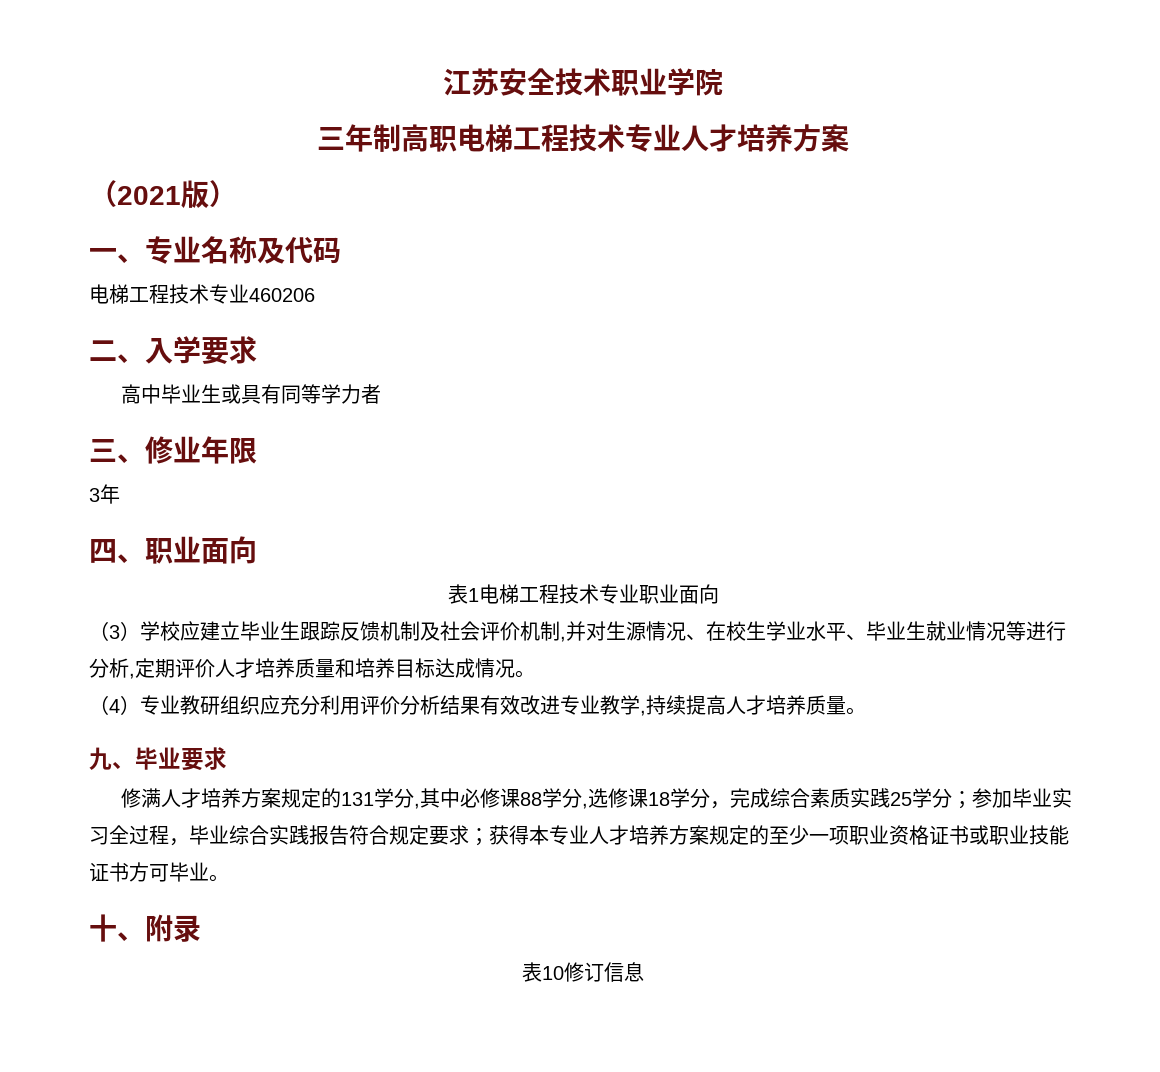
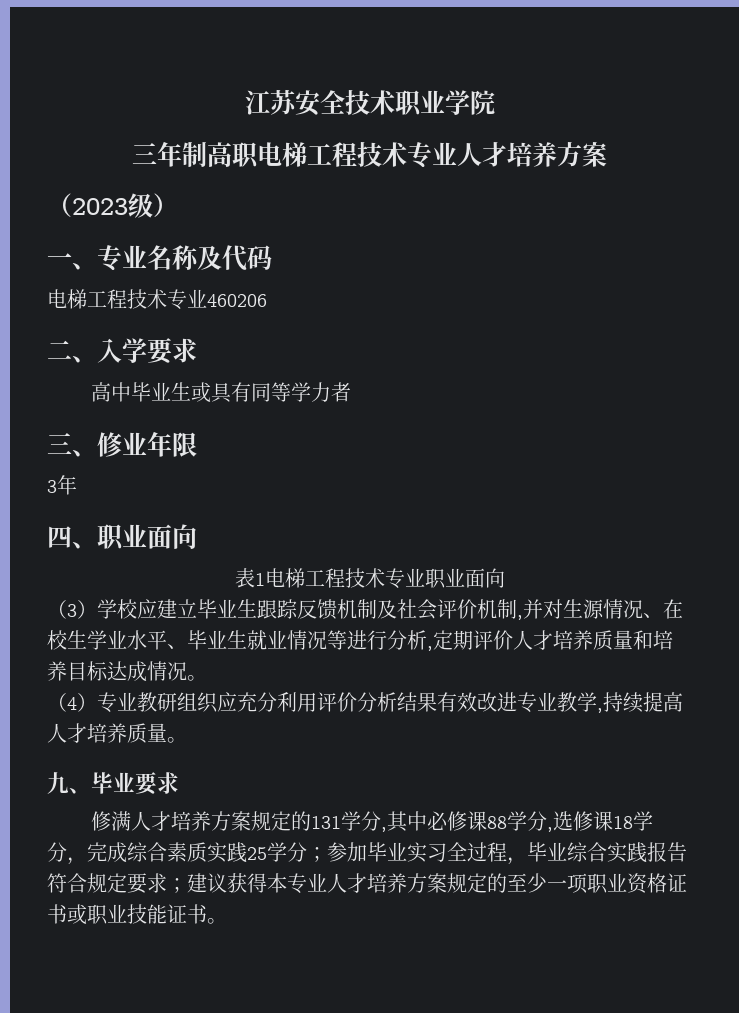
- （2021版）
+ （2023级）
- 修满人才培养方案规定的131学分,其中必修课88学分,选修课18学分，完成综合素质实践25学分；参加毕业实习全过程，毕业综合实践报告符合规定要求；获得本专业人才培养方案规定的至少一项职业资格证书或职业技能证书方可毕业。
- 十、附录
- 表10修订信息
+ 修满人才培养方案规定的131学分,其中必修课88学分,选修课18学分，完成综合素质实践25学分；参加毕业实习全过程，毕业综合实践报告符合规定要求；建议获得本专业人才培养方案规定的至少一项职业资格证书或职业技能证书。

